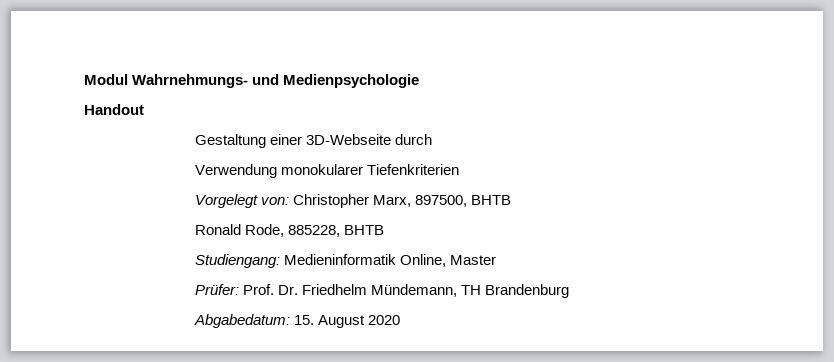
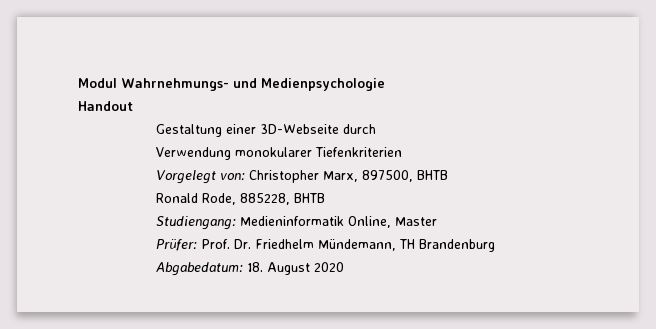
- Abgabedatum: 15. August 2020
+ Abgabedatum: 18. August 2020

